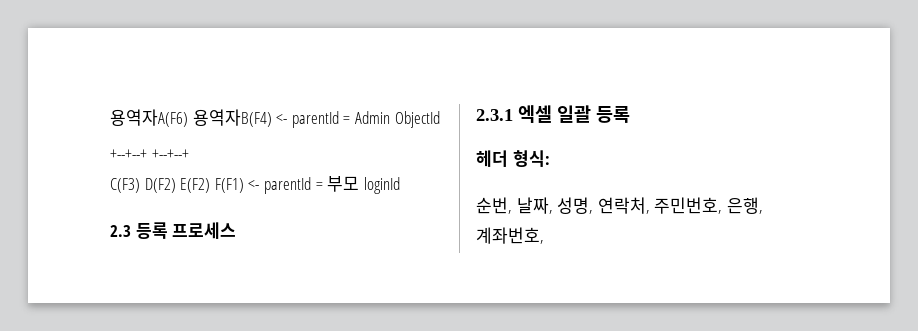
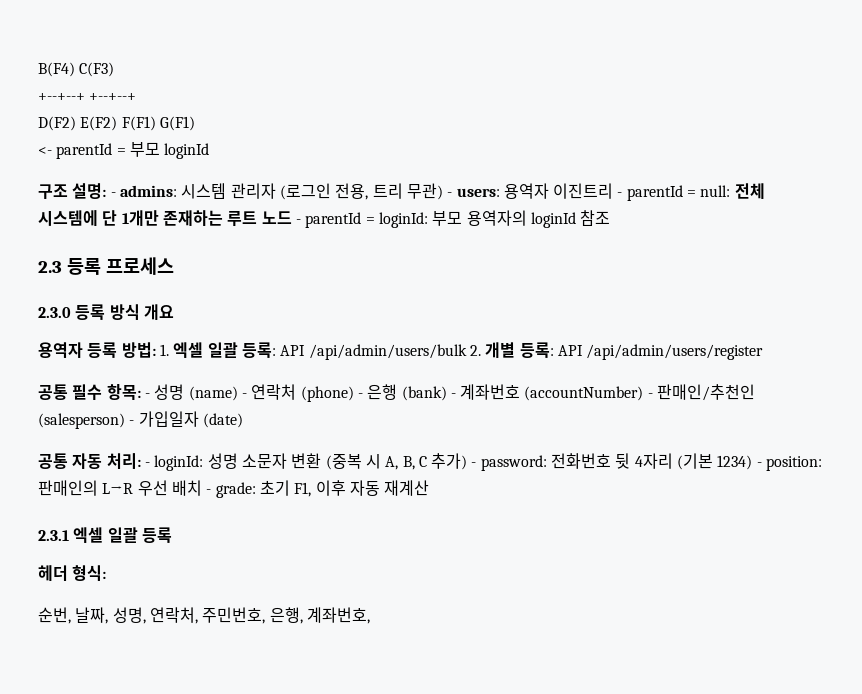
- 용역자A(F6) 용역자B(F4) <- parentId = Admin ObjectId
+ B(F4) C(F3)
- C(F3) D(F2) E(F2) F(F1) <- parentId = 부모 loginId
+ D(F2) E(F2) F(F1) G(F1)
+ <- parentId = 부모 loginId
+ 구조 설명: - admins: 시스템 관리자 (로그인 전용, 트리 무관) - users: 용역자 이진트리 - parentId = null: 전체 시스템에 단 1개만 존재하는 루트 노드 - parentId = loginId: 부모 용역자의 loginId 참조
  2.3 등록 프로세스
+ 2.3.0 등록 방식 개요
+ 용역자 등록 방법: 1. 엑셀 일괄 등록: API /api/admin/users/bulk 2. 개별 등록: API /api/admin/users/register
+ 공통 필수 항목: - 성명 (name) - 연락처 (phone) - 은행 (bank) - 계좌번호 (accountNumber) - 판매인/추천인 (salesperson) - 가입일자 (date)
+ 공통 자동 처리: - loginId: 성명 소문자 변환 (중복 시 A, B, C 추가) - password: 전화번호 뒷 4자리 (기본 1234) - position: 판매인의 L→R 우선 배치 - grade: 초기 F1, 이후 자동 재계산

